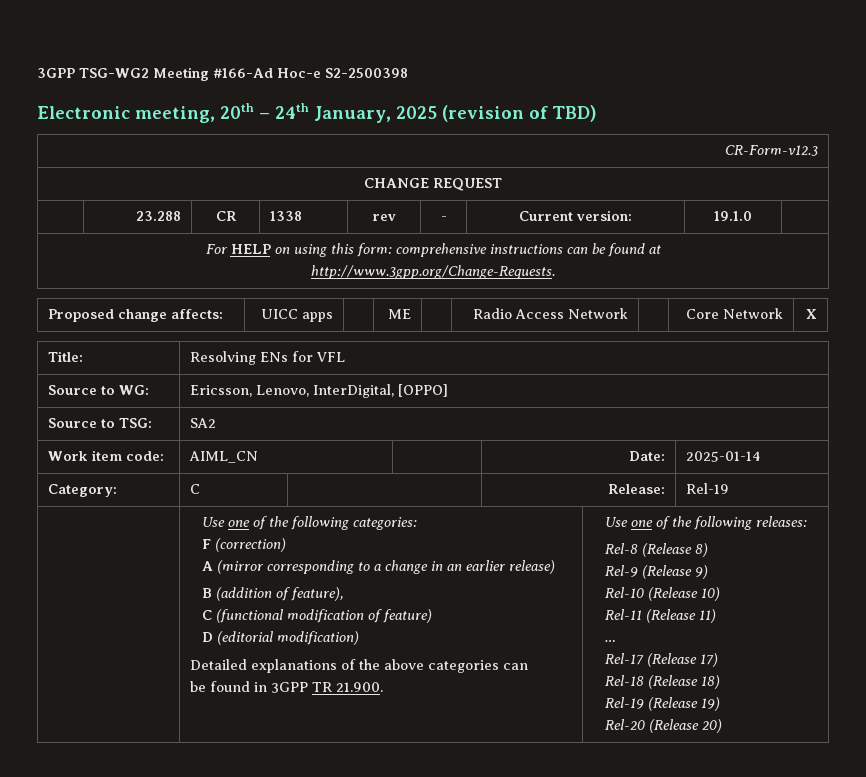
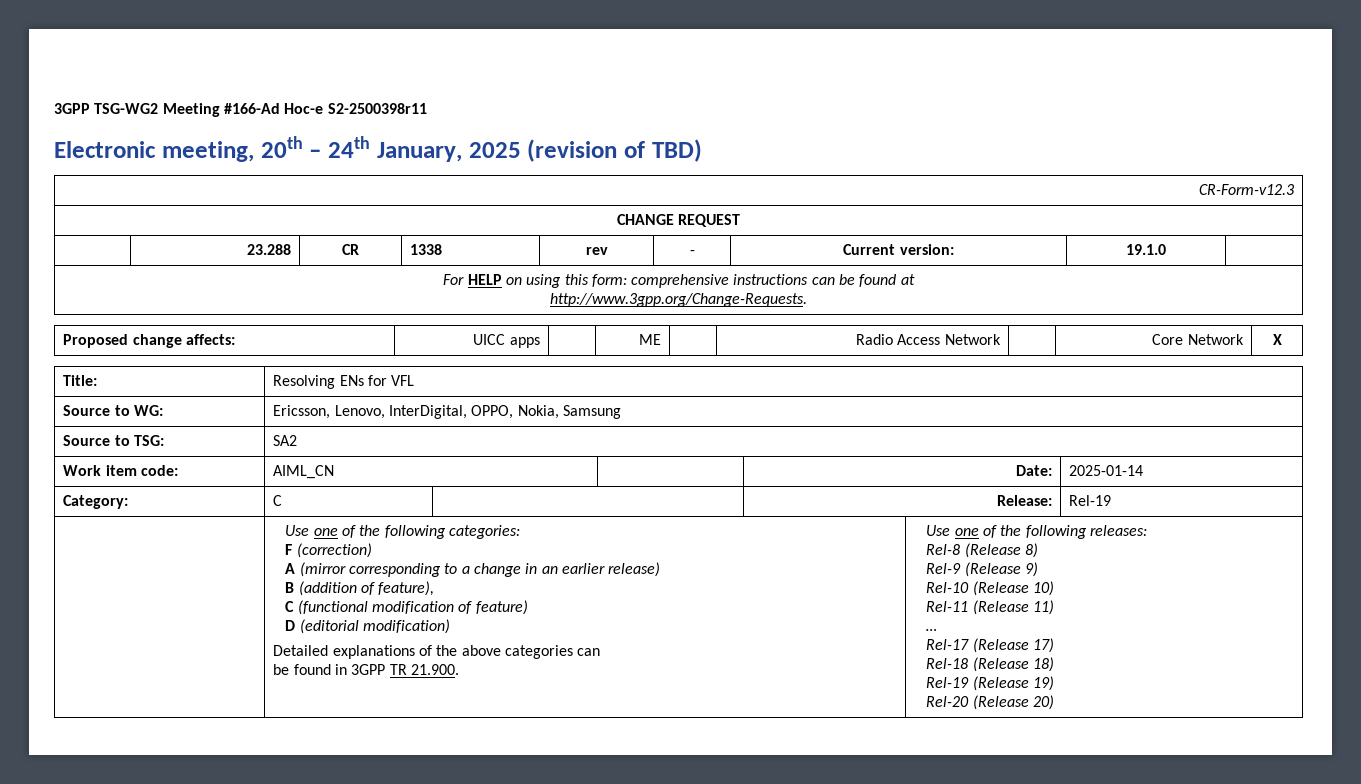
- 3GPP TSG-WG2 Meeting #166-Ad Hoc-e S2-2500398
+ 3GPP TSG-WG2 Meeting #166-Ad Hoc-e S2-2500398r11
- Source to WG: | Ericsson, Lenovo, InterDigital, [OPPO]
+ Source to WG: | Ericsson, Lenovo, InterDigital, OPPO, Nokia, Samsung

